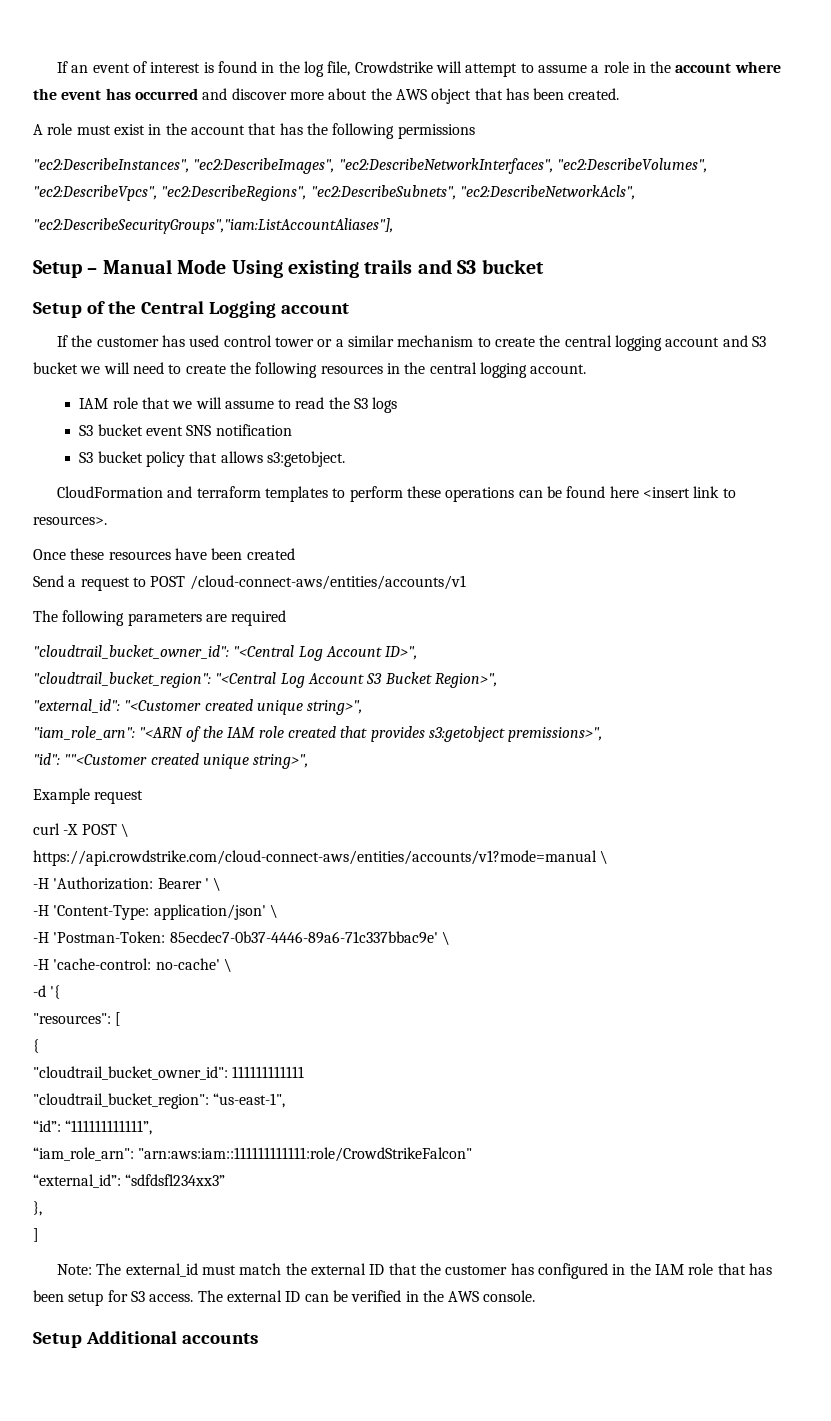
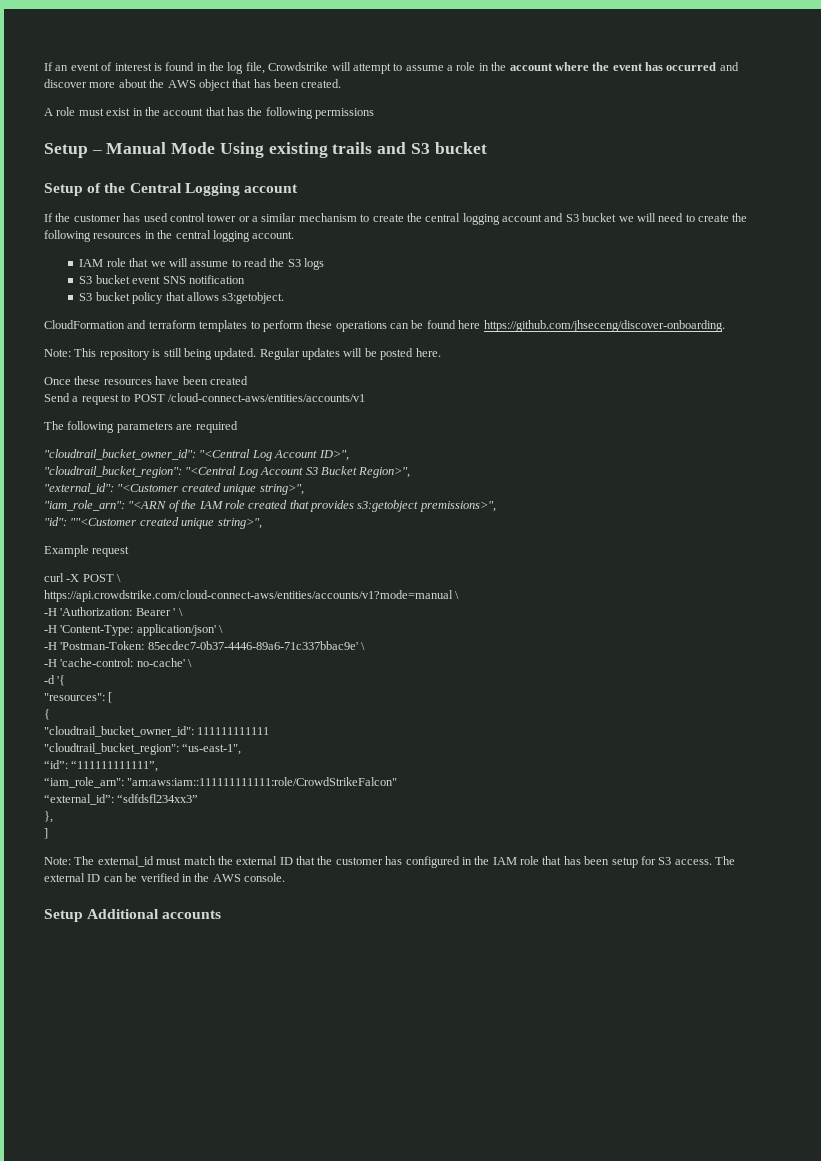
- "ec2:DescribeInstances", "ec2:DescribeImages", "ec2:DescribeNetworkInterfaces", "ec2:DescribeVolumes", "ec2:DescribeVpcs", "ec2:DescribeRegions", "ec2:DescribeSubnets", "ec2:DescribeNetworkAcls",
- "ec2:DescribeSecurityGroups","iam:ListAccountAliases"],
- CloudFormation and terraform templates to perform these operations can be found here <insert link to resources>.
+ CloudFormation and terraform templates to perform these operations can be found here https://github.com/jhseceng/discover-onboarding.
+ Note: This repository is still being updated. Regular updates will be posted here.

